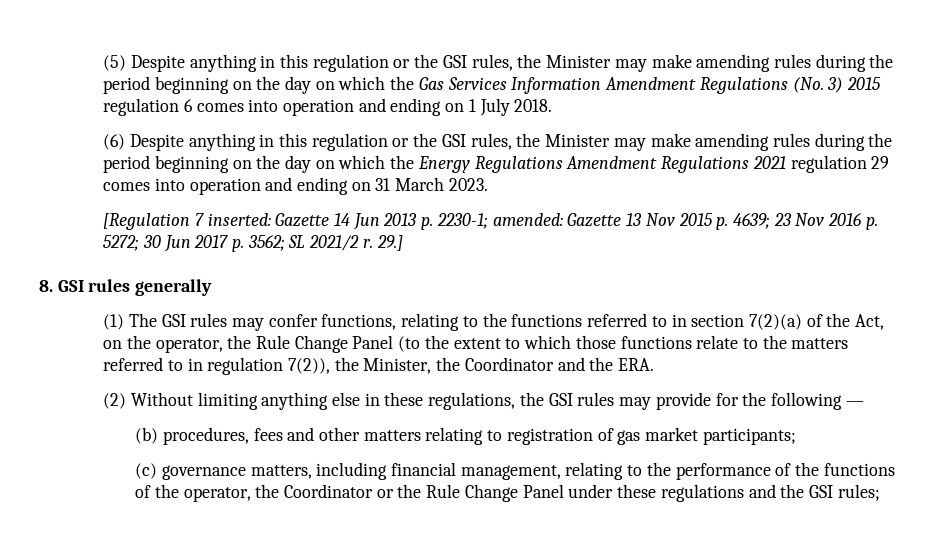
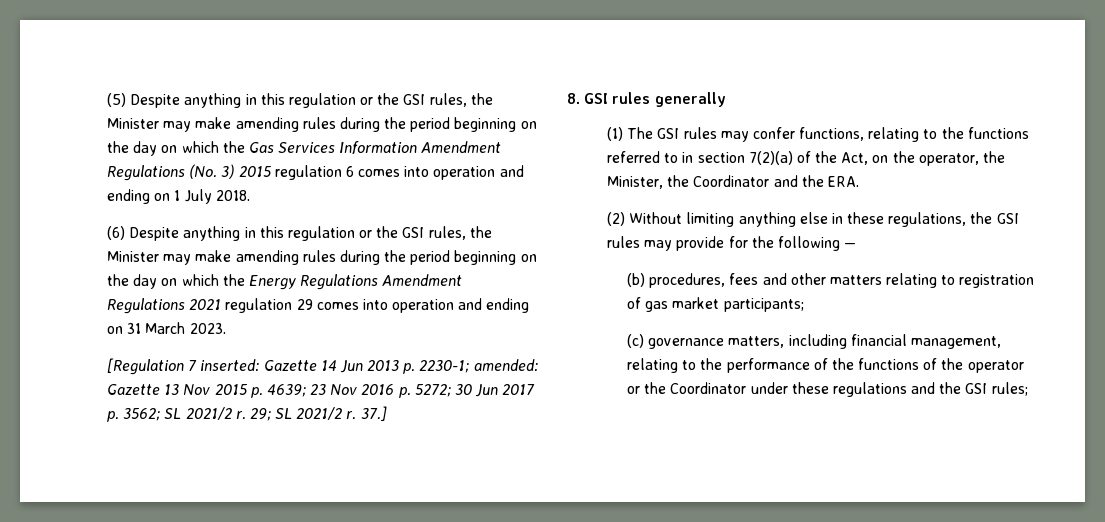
- 29.]
+ 29; SL 2021/2 r. 37.]
- (1) The GSI rules may confer functions, relating to the functions referred to in section 7(2)(a) of the Act, on the operator, the Rule Change Panel (to the extent to which those functions relate to the matters referred to in regulation 7(2)), the Minister, the Coordinator and the ERA.
+ (1) The GSI rules may confer functions, relating to the functions referred to in section 7(2)(a) of the Act, on the operator, the Minister, the Coordinator and the ERA.
- (c) governance matters, including financial management, relating to the performance of the functions of the operator, the Coordinator or the Rule Change Panel under these regulations and the GSI rules;
+ (c) governance matters, including financial management, relating to the performance of the functions of the operator or the Coordinator under these regulations and the GSI rules;

